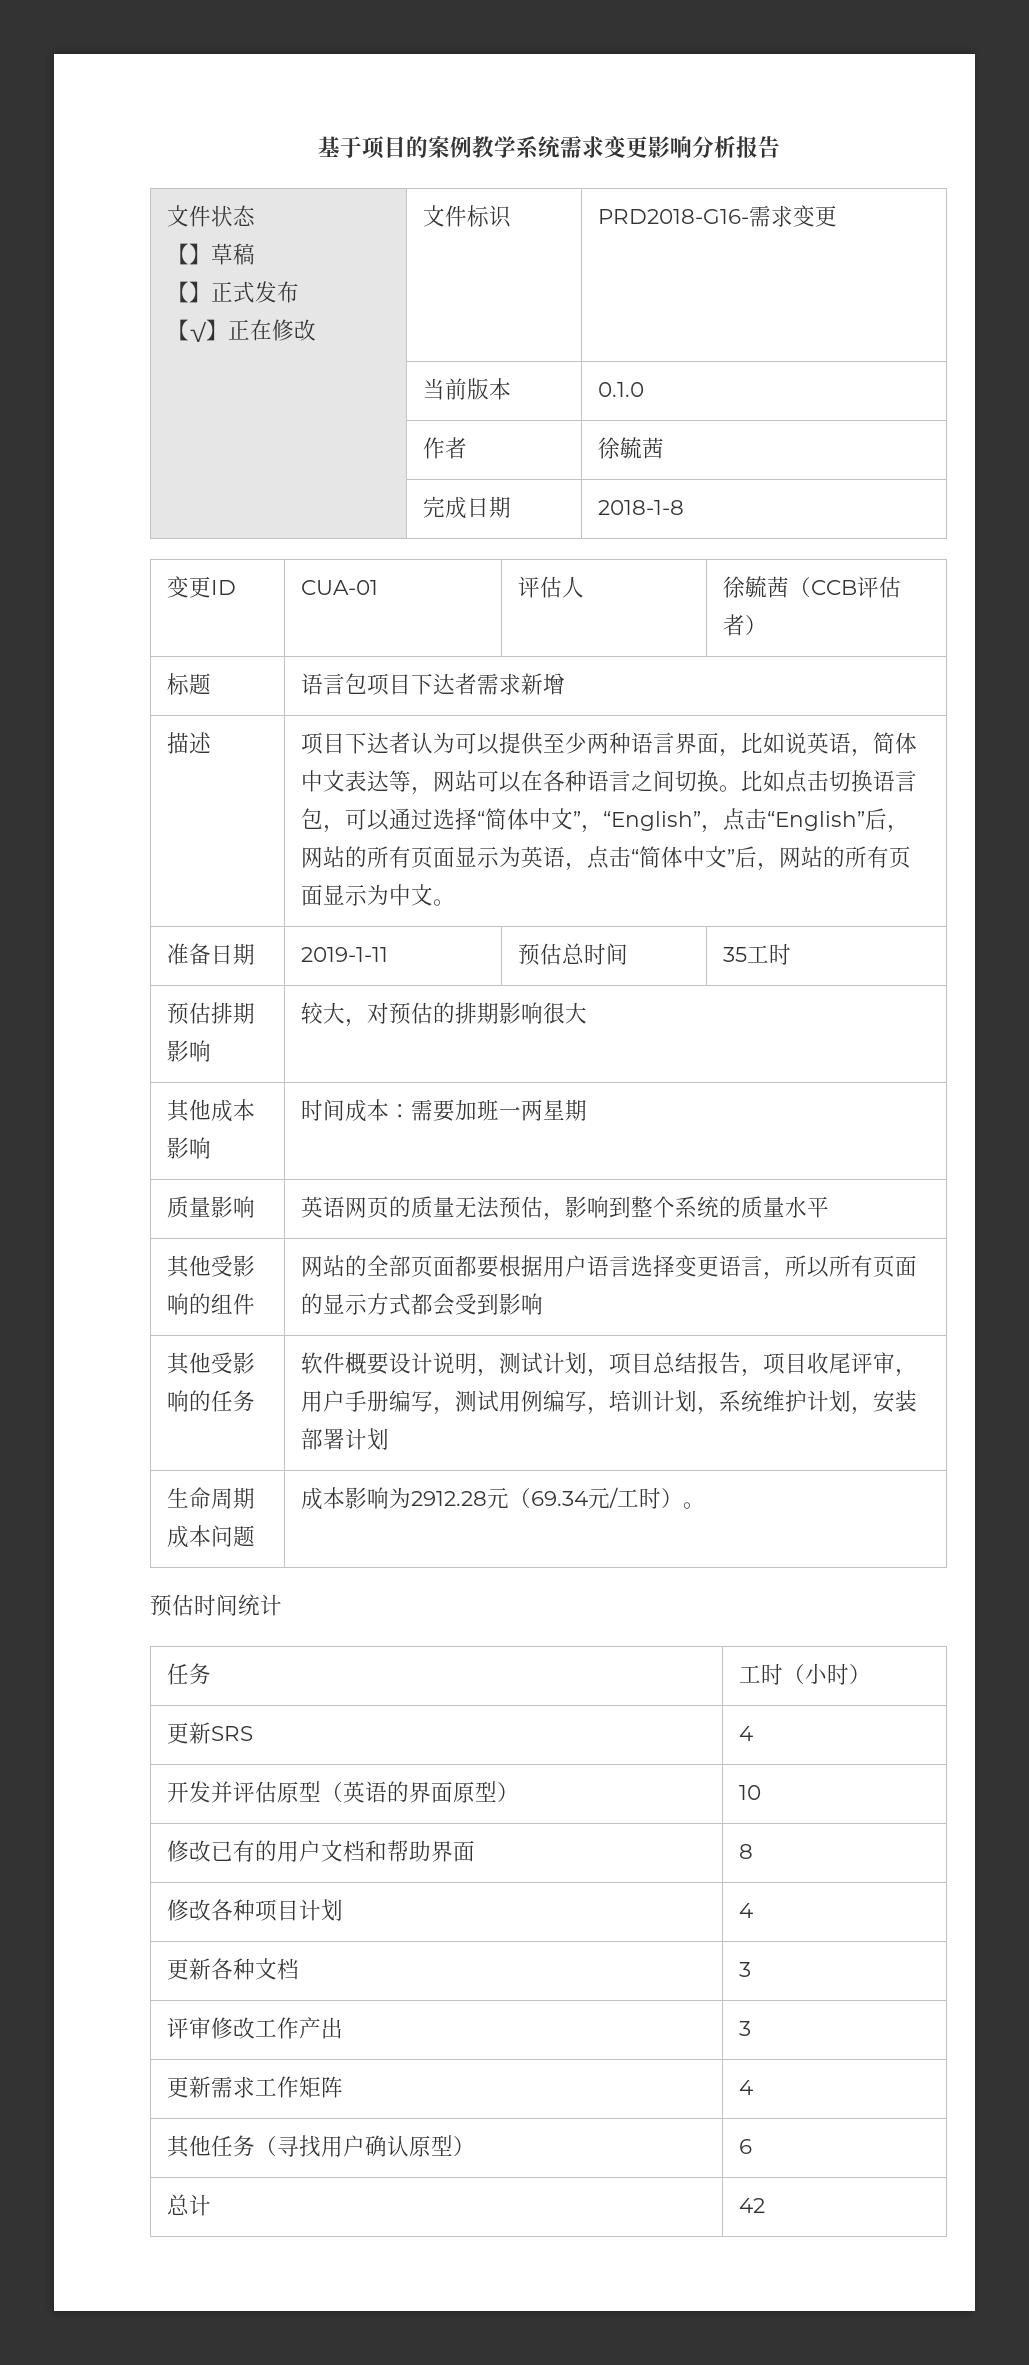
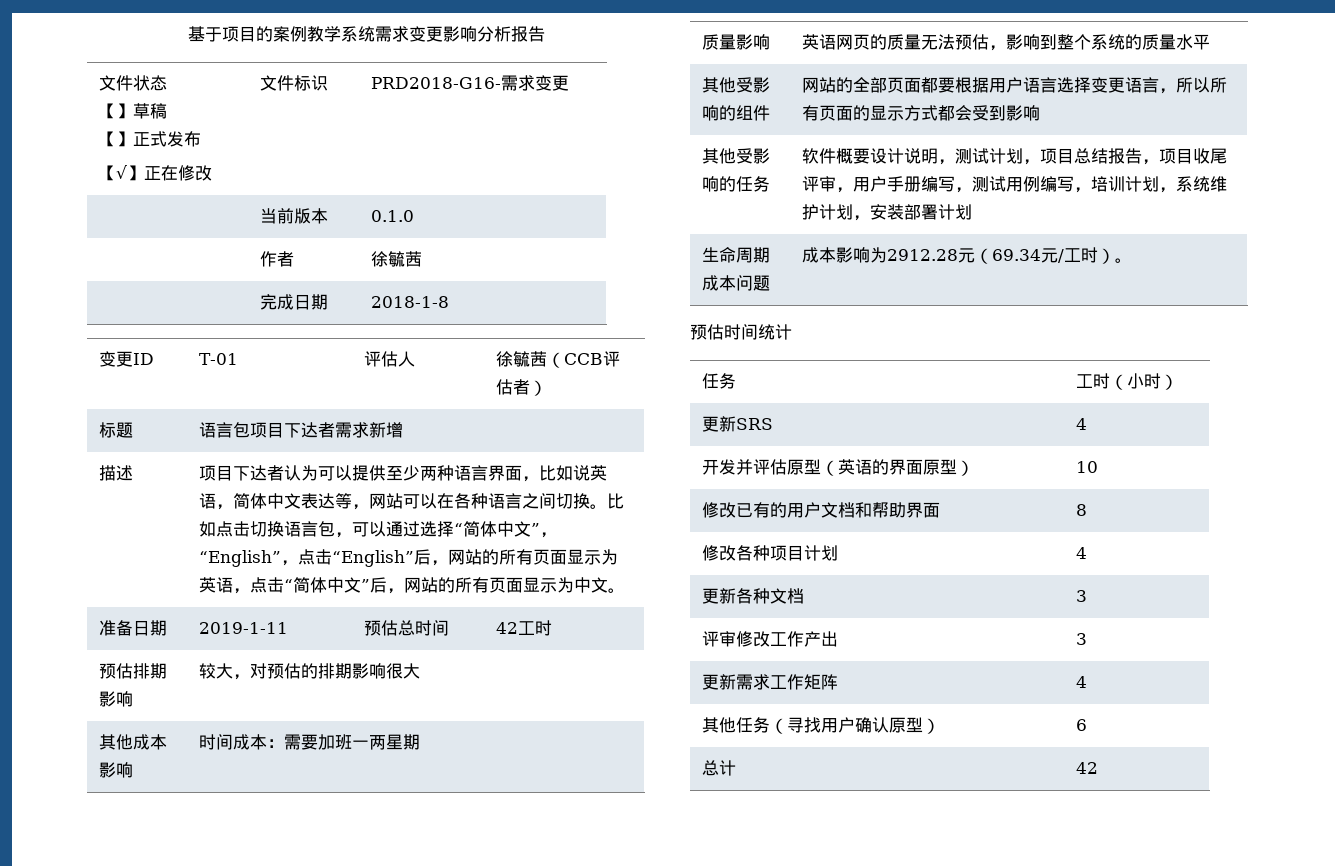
- 变更ID | CUA-01 | 评估人 | 徐毓茜（CCB评估者）
+ 变更ID | T-01 | 评估人 | 徐毓茜（CCB评估者）
- 准备日期 | 2019-1-11 | 预估总时间 | 35工时
+ 准备日期 | 2019-1-11 | 预估总时间 | 42工时

